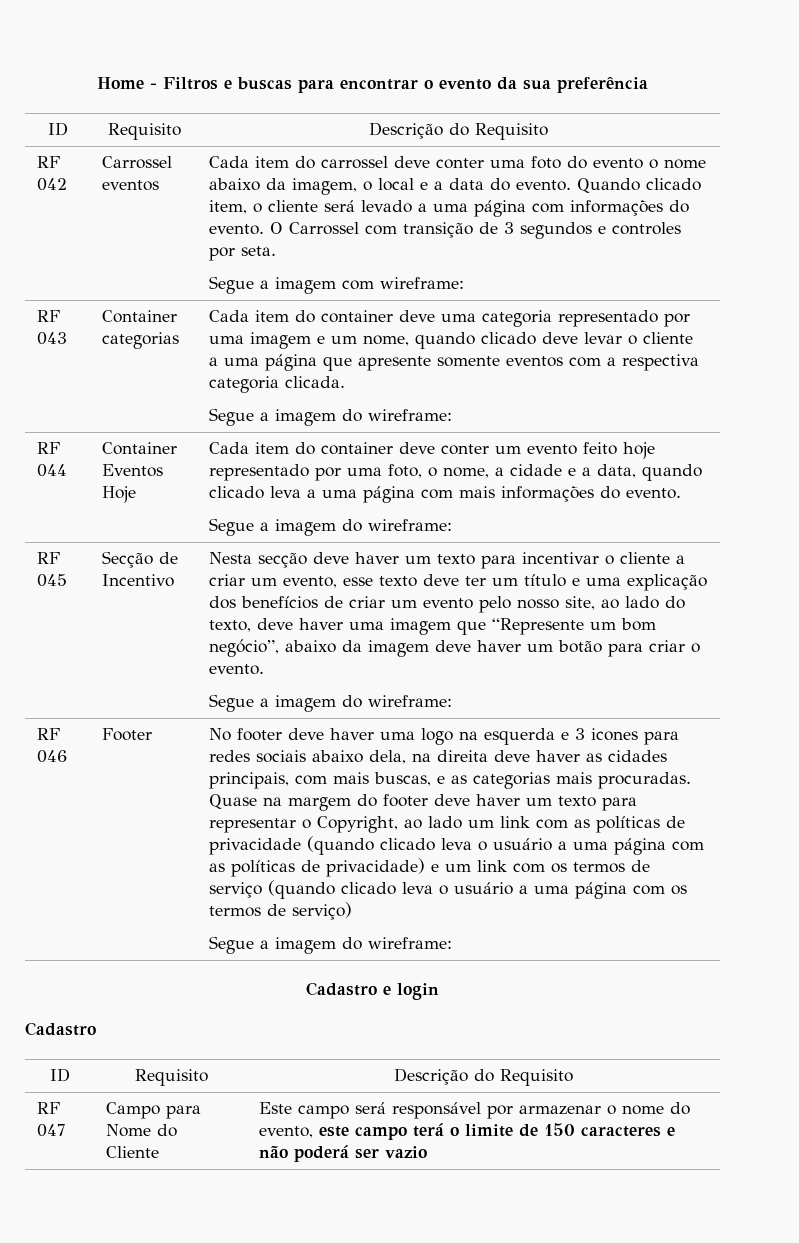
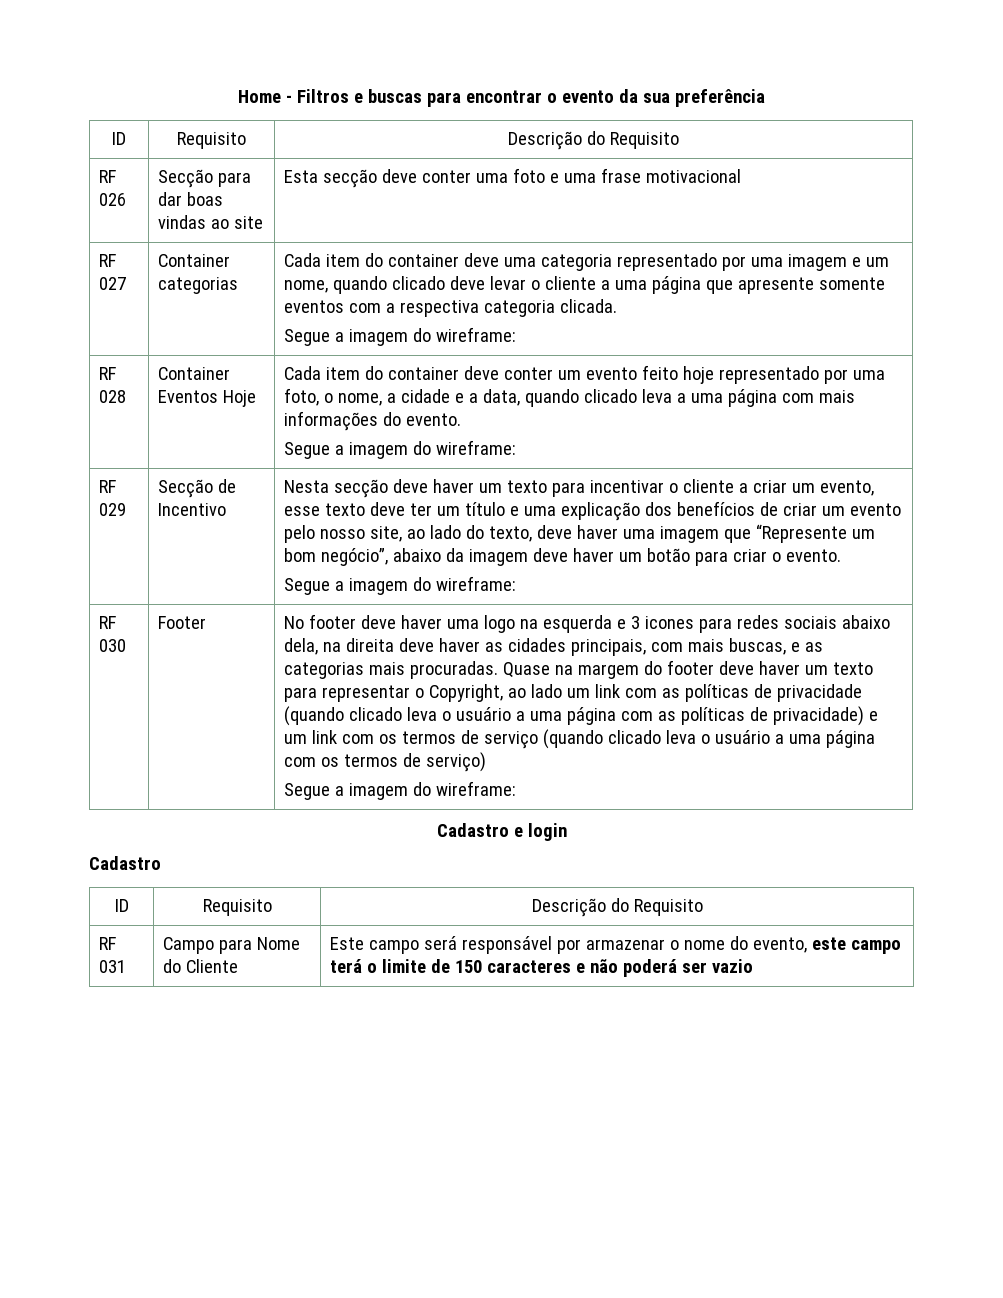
- RF 042 | Carrossel eventos | Cada item do carrossel deve conter uma foto do evento o nome abaixo da imagem, o local e a data do evento. Quando clicado item, o cliente será levado a uma página com informações do evento. O Carrossel com transição de 3 segundos e controles por seta.
- Segue a imagem com wireframe:
- RF 043
+ RF 026 | Secção para dar boas vindas ao site | Esta secção deve conter uma foto e uma frase motivacional
+ RF 027
- RF 044
+ RF 028
- RF 045
+ RF 029
- RF 046
+ RF 030
- RF 047 | Campo para Nome do Cliente | Este campo será responsável por armazenar o nome do evento, este campo terá o limite de 150 caracteres e não poderá ser vazio
+ RF 031 | Campo para Nome do Cliente | Este campo será responsável por armazenar o nome do evento, este campo terá o limite de 150 caracteres e não poderá ser vazio

